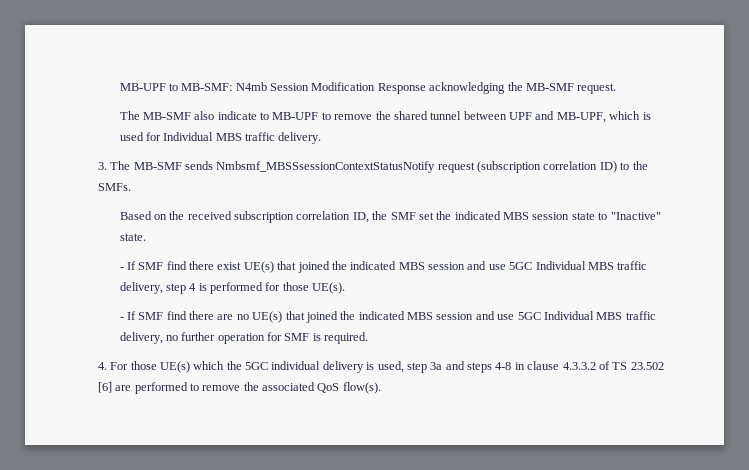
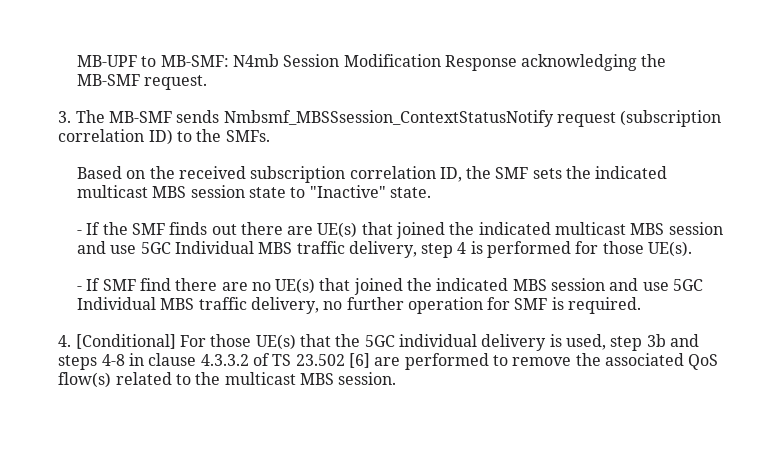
- The MB-SMF also indicate to MB-UPF to remove the shared tunnel between UPF and MB-UPF, which is used for Individual MBS traffic delivery.
- 3. The MB-SMF sends Nmbsmf_MBSSsessionContextStatusNotify request (subscription correlation ID) to the SMFs.
+ 3. The MB-SMF sends Nmbsmf_MBSSsession_ContextStatusNotify request (subscription correlation ID) to the SMFs.
- Based on the received subscription correlation ID, the SMF set the indicated MBS session state to "Inactive" state.
+ Based on the received subscription correlation ID, the SMF sets the indicated multicast MBS session state to "Inactive" state.
- ‐ If SMF find there exist UE(s) that joined the indicated MBS session and use 5GC Individual MBS traffic delivery, step 4 is performed for those UE(s).
+ ‐ If the SMF finds out there are UE(s) that joined the indicated multicast MBS session and use 5GC Individual MBS traffic delivery, step 4 is performed for those UE(s).
- 4. For those UE(s) which the 5GC individual delivery is used, step 3a and steps 4-8 in clause 4.3.3.2 of TS 23.502 [6] are performed to remove the associated QoS flow(s).
+ 4. [Conditional] For those UE(s) that the 5GC individual delivery is used, step 3b and steps 4-8 in clause 4.3.3.2 of TS 23.502 [6] are performed to remove the associated QoS flow(s) related to the multicast MBS session.

